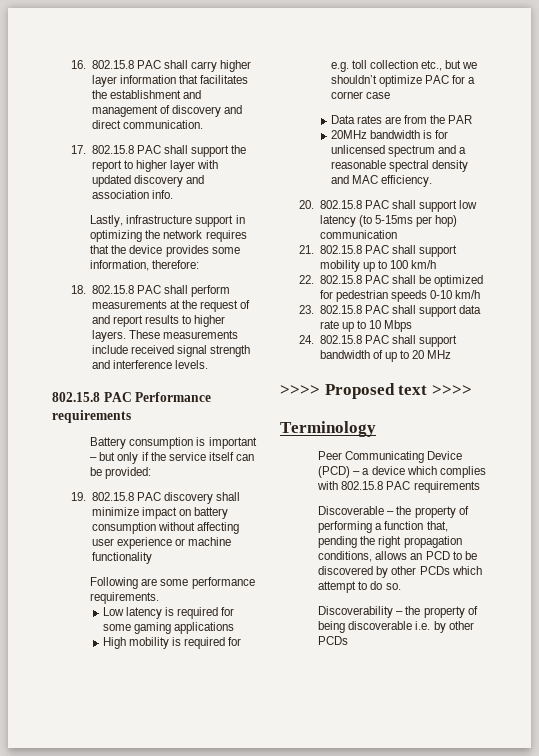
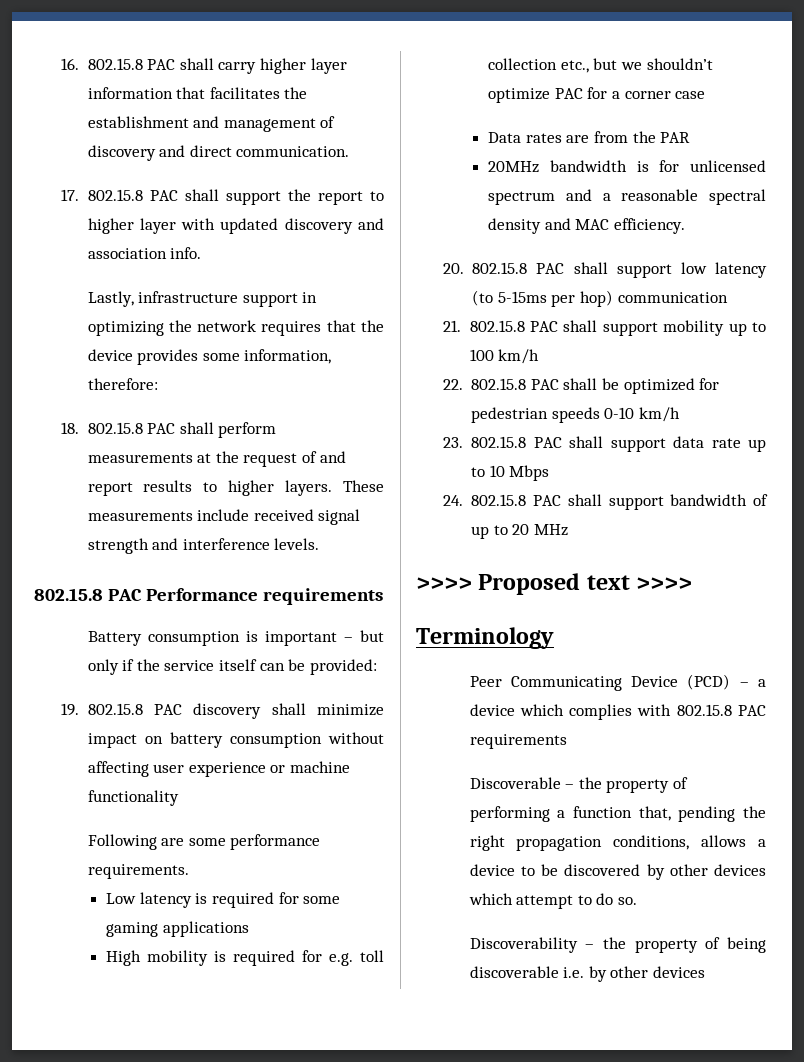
- Discoverable – the property of performing a function that, pending the right propagation conditions, allows an PCD to be discovered by other PCDs which attempt to do so.
+ Discoverable – the property of performing a function that, pending the right propagation conditions, allows a device to be discovered by other devices which attempt to do so.
- Discoverability – the property of being discoverable i.e. by other PCDs
+ Discoverability – the property of being discoverable i.e. by other devices

